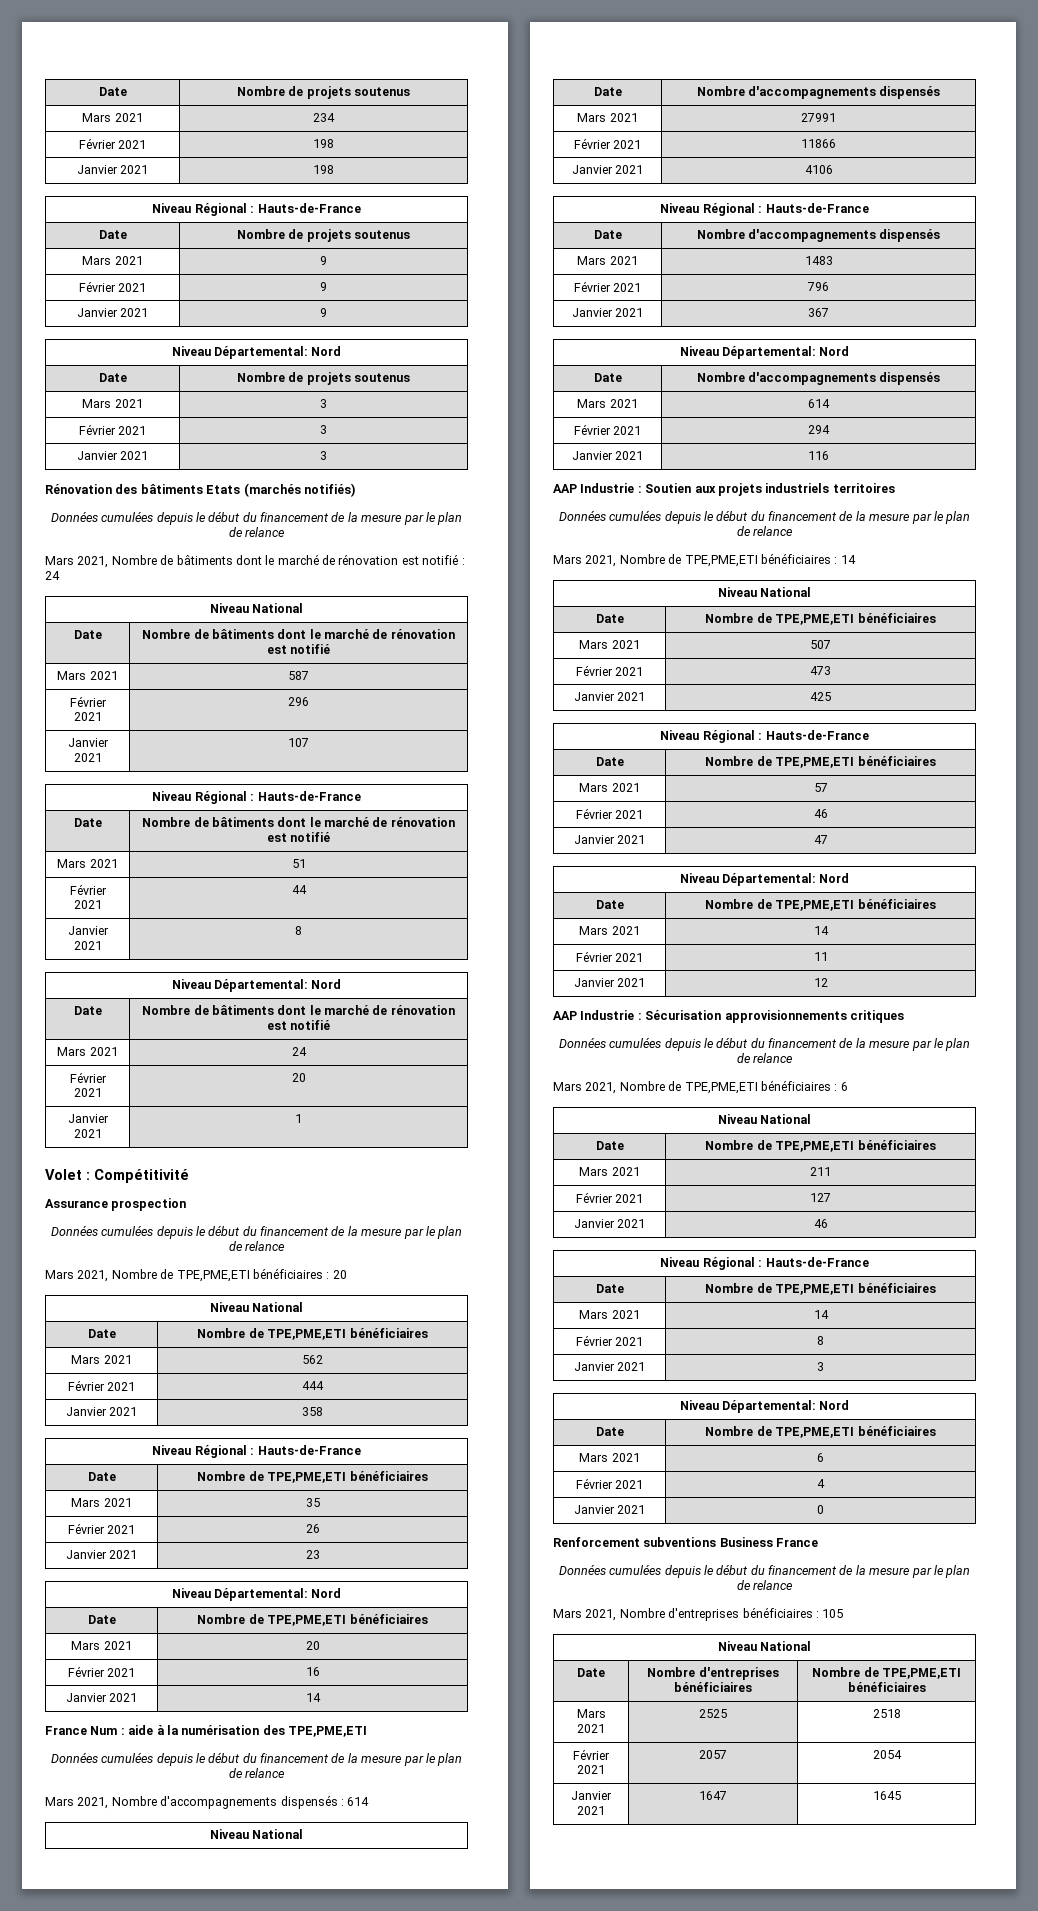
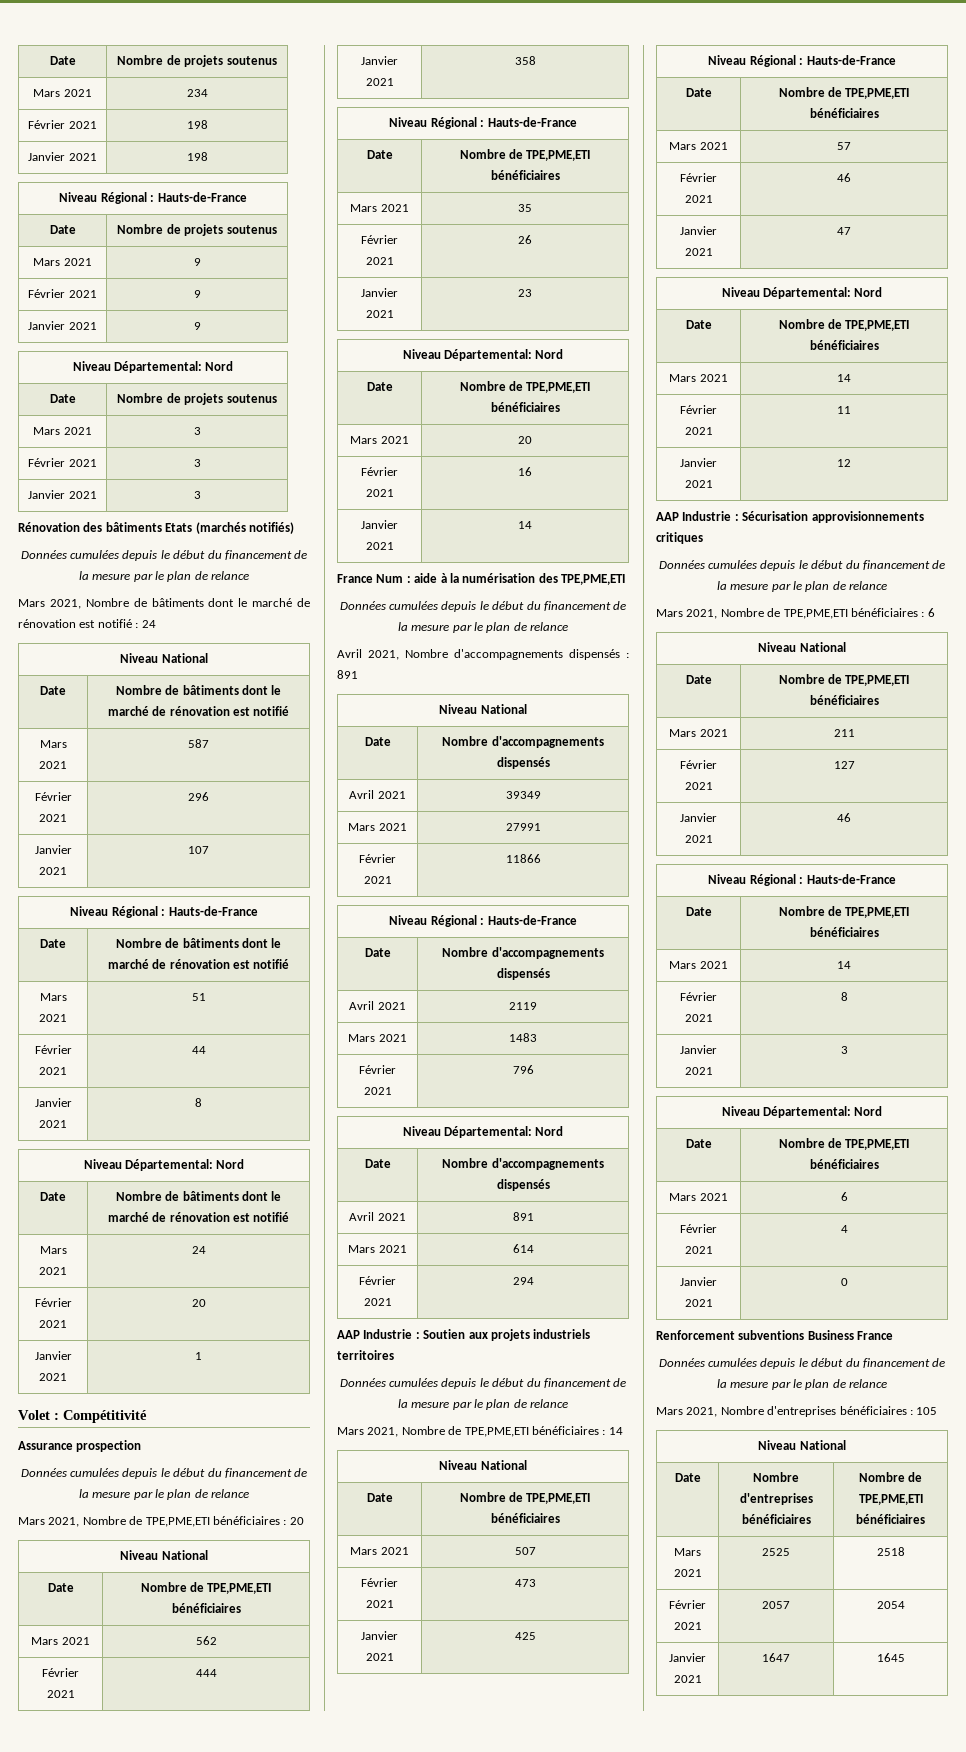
- Mars 2021, Nombre d'accompagnements dispensés : 614
+ Avril 2021, Nombre d'accompagnements dispensés : 891
+ Avril 2021 | 39349
- Janvier 2021 | 4106
+ Avril 2021 | 2119
- Janvier 2021 | 367
+ Avril 2021 | 891
- Janvier 2021 | 116

